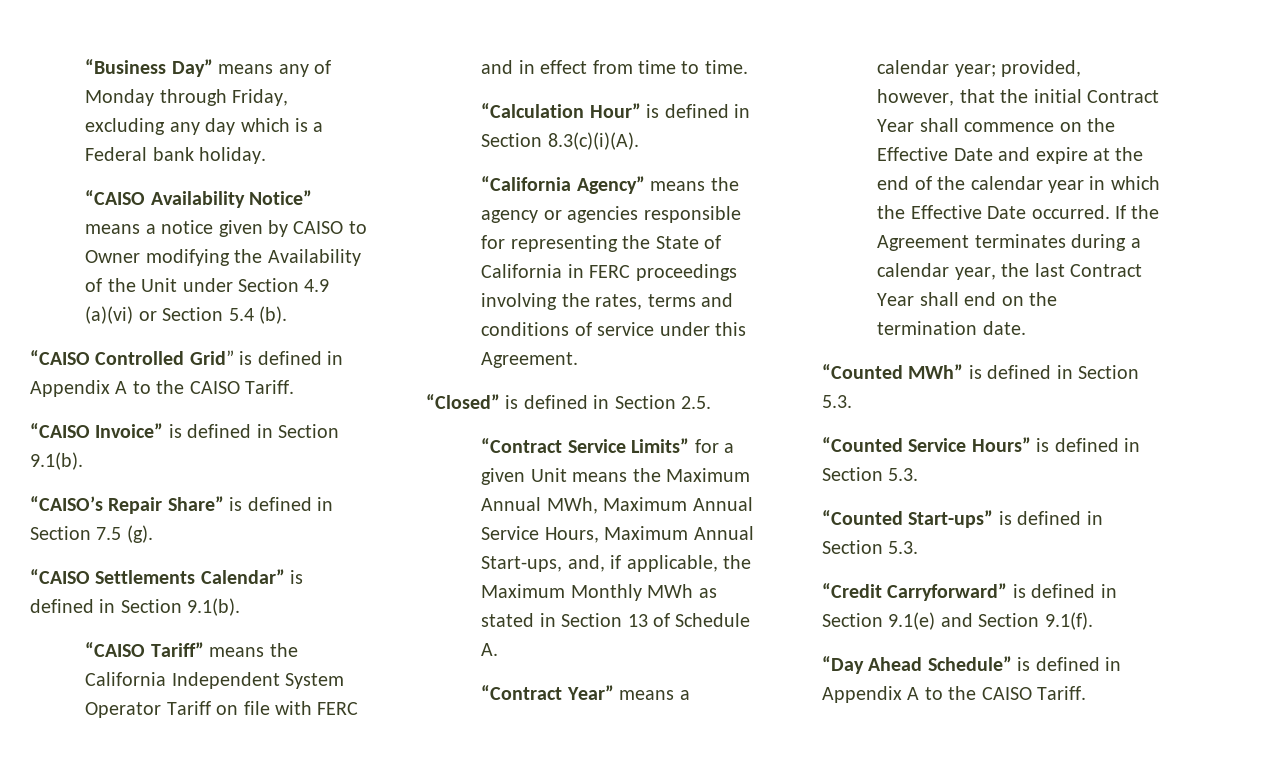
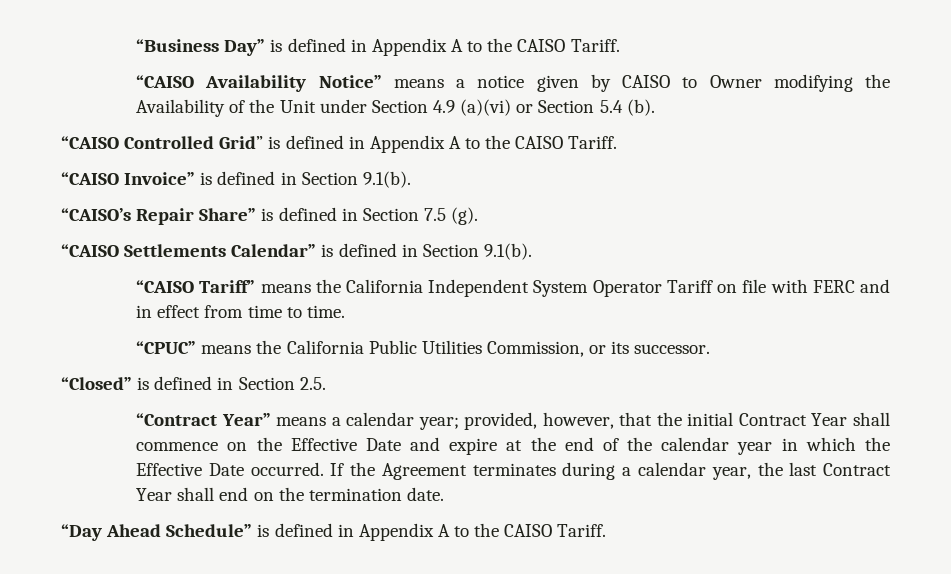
- “Business Day” means any of Monday through Friday, excluding any day which is a Federal bank holiday.
+ “Business Day” is defined in Appendix A to the CAISO Tariff.
- “Calculation Hour” is defined in Section 8.3(c)(i)(A).
- “California Agency” means the agency or agencies responsible for representing the State of California in FERC proceedings involving the rates, terms and conditions of service under this Agreement.
+ “CPUC” means the California Public Utilities Commission, or its successor.
- “Contract Service Limits” for a given Unit means the Maximum Annual MWh, Maximum Annual Service Hours, Maximum Annual Start-ups, and, if applicable, the Maximum Monthly MWh as stated in Section 13 of Schedule A.
- “Counted MWh” is defined in Section 5.3.
- “Counted Service Hours” is defined in Section 5.3.
- “Counted Start-ups” is defined in Section 5.3.
- “Credit Carryforward” is defined in Section 9.1(e) and Section 9.1(f).

